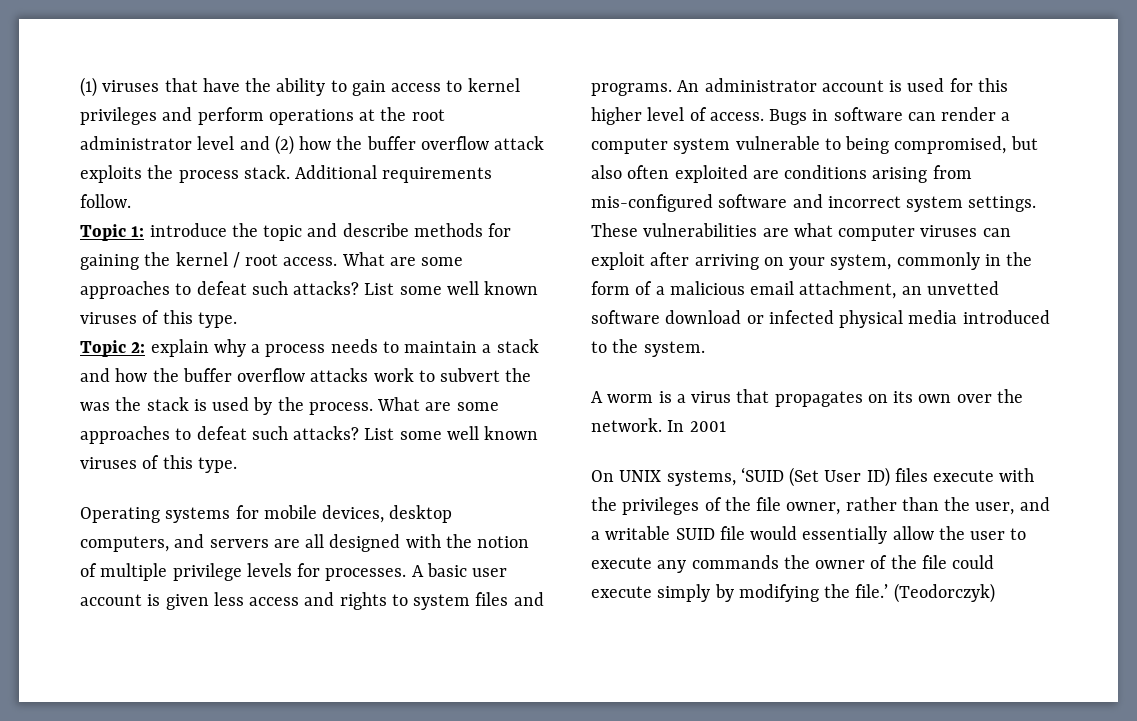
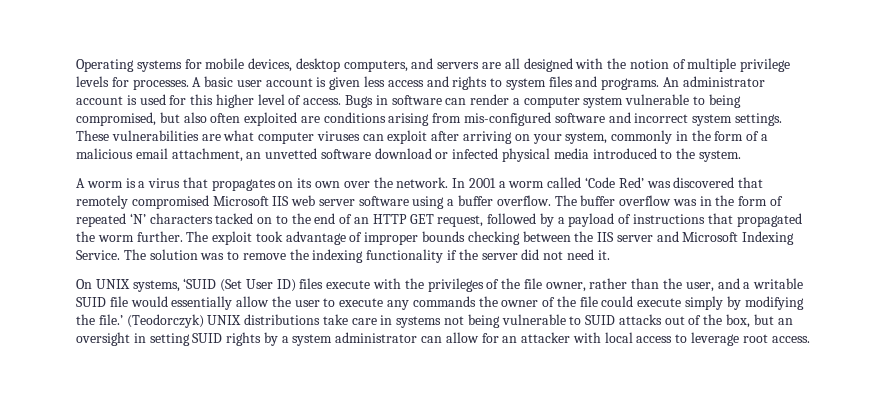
- (1) viruses that have the ability to gain access to kernel privileges and perform operations at the root administrator level and (2) how the buffer overflow attack exploits the process stack. Additional requirements follow.
- Topic 1: introduce the topic and describe methods for gaining the kernel / root access. What are some approaches to defeat such attacks? List some well known viruses of this type.
- Topic 2: explain why a process needs to maintain a stack and how the buffer overflow attacks work to subvert the was the stack is used by the process. What are some approaches to defeat such attacks? List some well known viruses of this type.
- In 2001
+ In 2001 a worm called ‘Code Red’ was discovered that remotely compromised Microsoft IIS web server software using a buffer overflow. The buffer overflow was in the form of repeated ‘N’ characters tacked on to the end of an HTTP GET request, followed by a payload of instructions that propagated the worm further. The exploit took advantage of improper bounds checking between the IIS server and Microsoft Indexing Service. The solution was to remove the indexing functionality if the server did not need it.
- (Teodorczyk)
+ (Teodorczyk) UNIX distributions take care in systems not being vulnerable to SUID attacks out of the box, but an oversight in setting SUID rights by a system administrator can allow for an attacker with local access to leverage root access.

